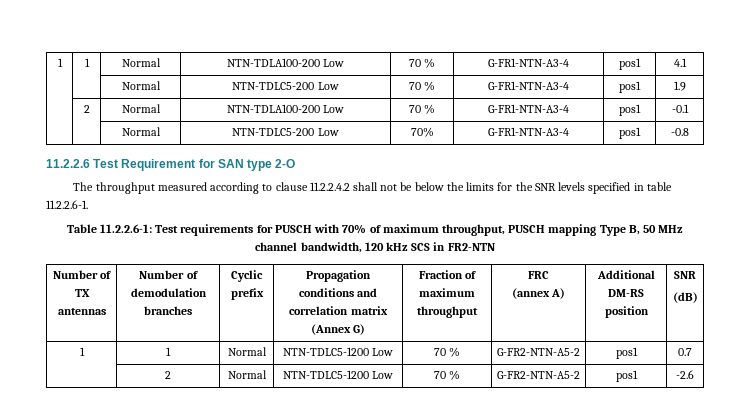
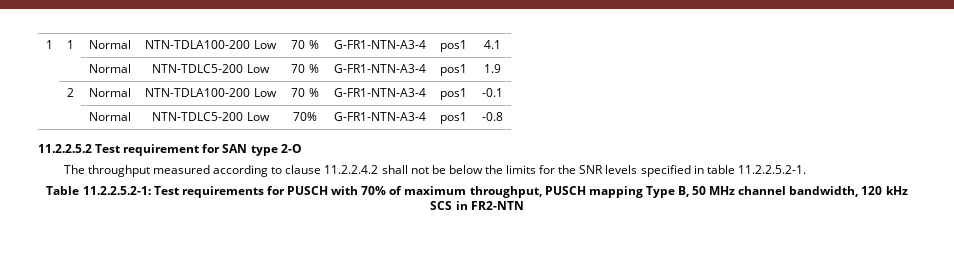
- 11.2.2.6 Test Requirement for SAN type 2-O
+ 11.2.2.5.2 Test requirement for SAN type 2-O
- The throughput measured according to clause 11.2.2.4.2 shall not be below the limits for the SNR levels specified in table 11.2.2.6-1.
+ The throughput measured according to clause 11.2.2.4.2 shall not be below the limits for the SNR levels specified in table 11.2.2.5.2-1.
- Table 11.2.2.6-1: Test requirements for PUSCH with 70% of maximum throughput, PUSCH mapping Type B, 50 MHz channel bandwidth, 120 kHz SCS in FR2-NTN
+ Table 11.2.2.5.2-1: Test requirements for PUSCH with 70% of maximum throughput, PUSCH mapping Type B, 50 MHz channel bandwidth, 120 kHz SCS in FR2-NTN
- Number of TX antennas | Number of demodulation branches | Cyclic prefix | Propagation conditions and correlation matrix (Annex G) | Fraction of maximum throughput | FRC
- (annex A) | Additional DM-RS position | SNR
- (dB)
- 1 | 1 | Normal | NTN-TDLC5-1200 Low | 70 % | G-FR2-NTN-A5-2 | pos1 | 0.7
- | 2 | Normal | NTN-TDLC5-1200 Low | 70 % | G-FR2-NTN-A5-2 | pos1 | -2.6

